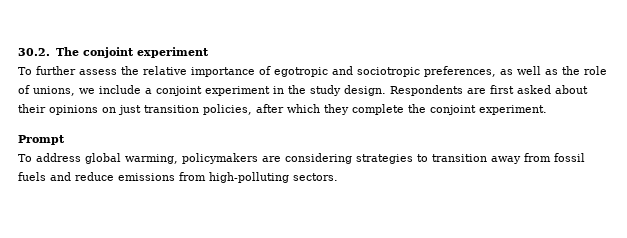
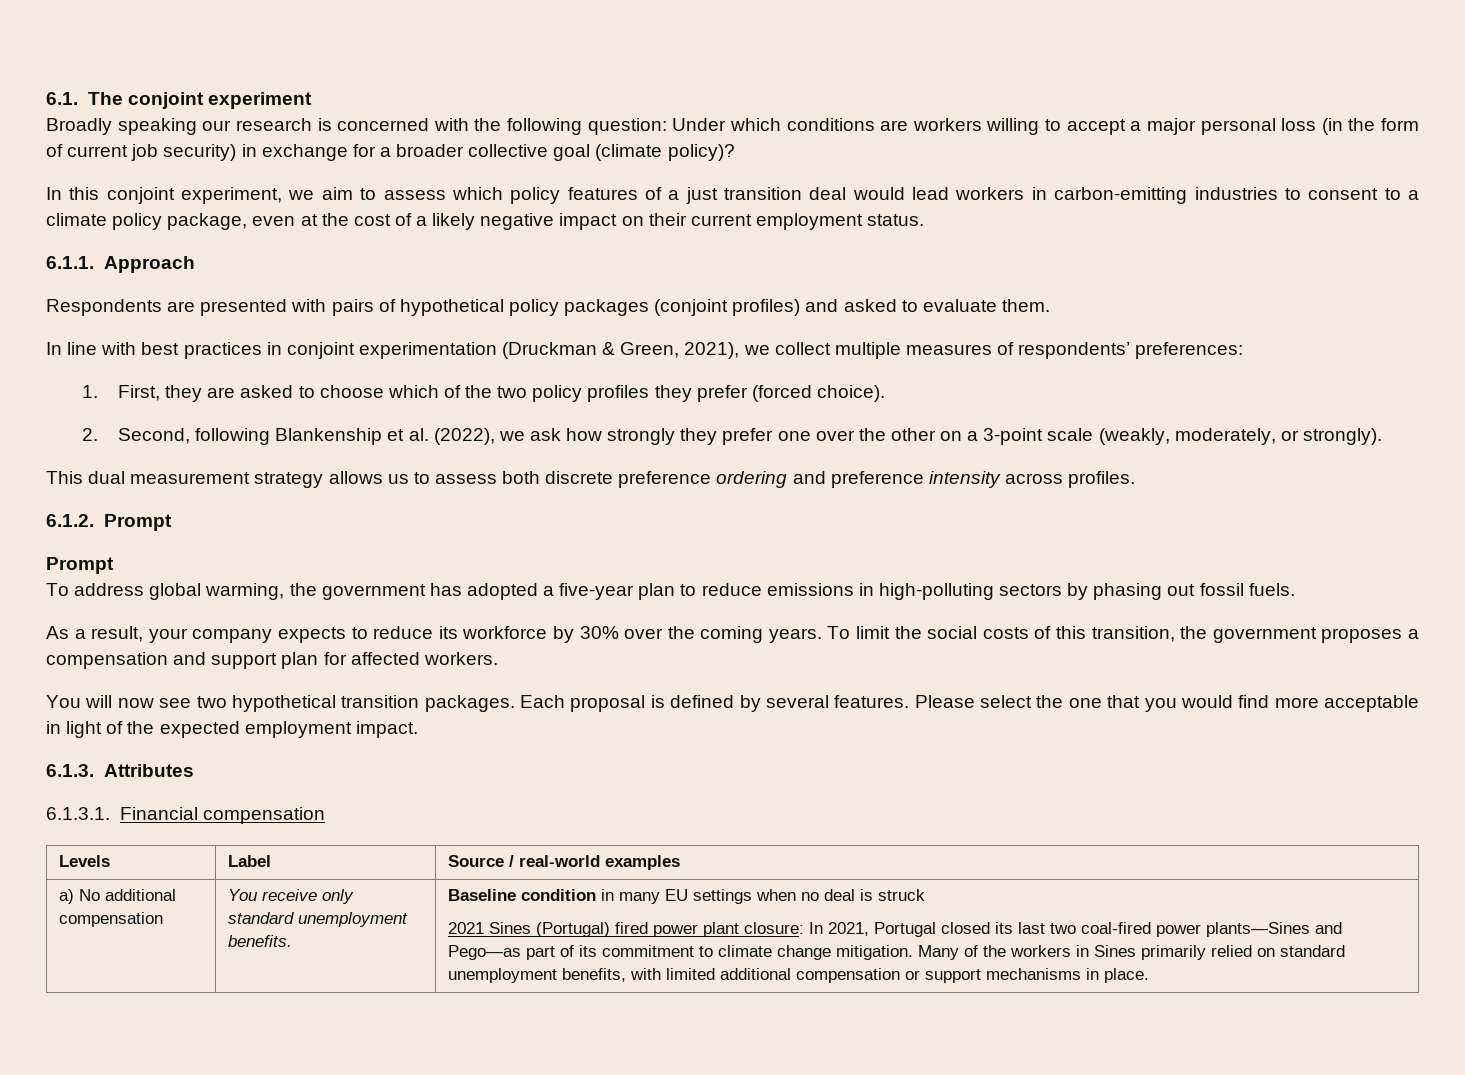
- 30.2. The conjoint experiment
+ 6.1. The conjoint experiment
- To further assess the relative importance of egotropic and sociotropic preferences, as well as the role of unions, we include a conjoint experiment in the study design. Respondents are first asked about their opinions on just transition policies, after which they complete the conjoint experiment.
+ Broadly speaking our research is concerned with the following question: Under which conditions are workers willing to accept a major personal loss (in the form of current job security) in exchange for a broader collective goal (climate policy)?
+ In this conjoint experiment, we aim to assess which policy features of a just transition deal would lead workers in carbon-emitting industries to consent to a climate policy package, even at the cost of a likely negative impact on their current employment status.
+ 6.1.1. Approach
+ Respondents are presented with pairs of hypothetical policy packages (conjoint profiles) and asked to evaluate them.
+ In line with best practices in conjoint experimentation (Druckman & Green, 2021), we collect multiple measures of respondents’ preferences:
+ 1. First, they are asked to choose which of the two policy profiles they prefer (forced choice).
+ 2. Second, following Blankenship et al. (2022), we ask how strongly they prefer one over the other on a 3-point scale (weakly, moderately, or strongly).
+ This dual measurement strategy allows us to assess both discrete preference ordering and preference intensity across profiles.
+ 6.1.2. Prompt
- To address global warming, policymakers are considering strategies to transition away from fossil fuels and reduce emissions from high-polluting sectors.
+ To address global warming, the government has adopted a five-year plan to reduce emissions in high-polluting sectors by phasing out fossil fuels.
+ As a result, your company expects to reduce its workforce by 30% over the coming years. To limit the social costs of this transition, the government proposes a compensation and support plan for affected workers.
+ You will now see two hypothetical transition packages. Each proposal is defined by several features. Please select the one that you would find more acceptable in light of the expected employment impact.
+ 6.1.3. Attributes
+ 6.1.3.1. Financial compensation
+ Levels | Label | Source / real-world examples
+ a) No additional compensation | You receive only standard unemployment benefits. | Baseline condition in many EU settings when no deal is struck
+ 2021 Sines (Portugal) fired power plant closure: In 2021, Portugal closed its last two coal-fired power plants—Sines and Pego—as part of its commitment to climate change mitigation. Many of the workers in Sines primarily relied on standard unemployment benefits, with limited additional compensation or support mechanisms in place.

